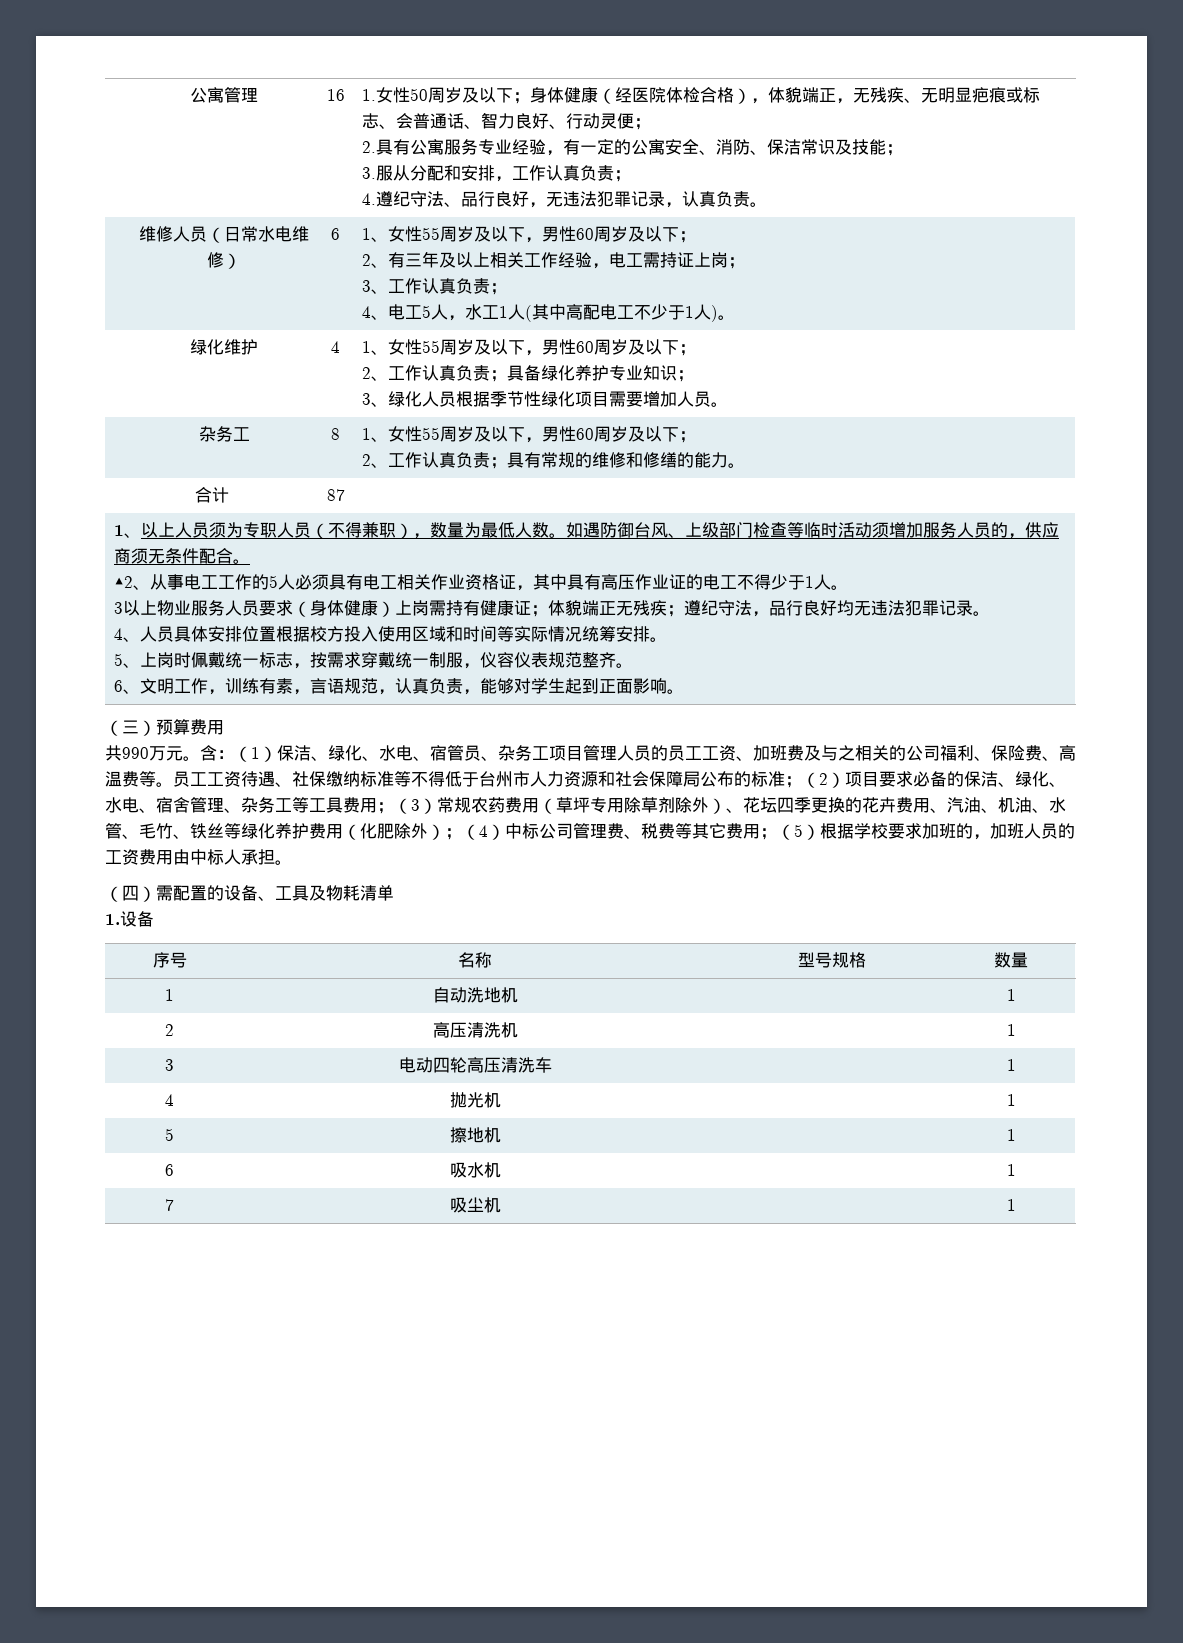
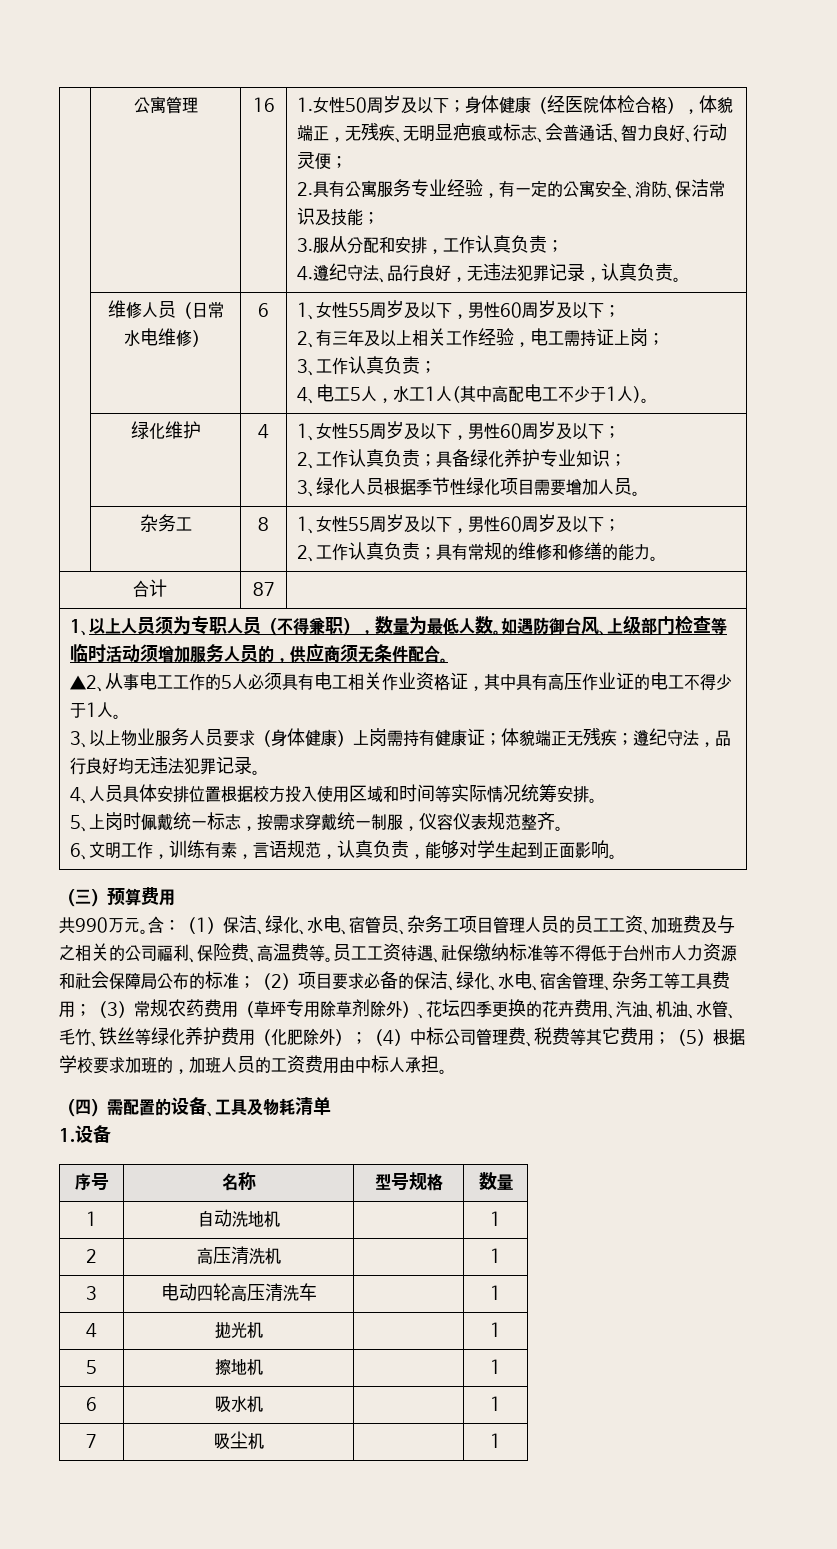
- 3以上物业服务人员要求（身体健康）上岗需持有健康证；体貌端正无残疾；遵纪守法，品行良好均无违法犯罪记录。
+ 3、以上物业服务人员要求（身体健康）上岗需持有健康证；体貌端正无残疾；遵纪守法，品行良好均无违法犯罪记录。

